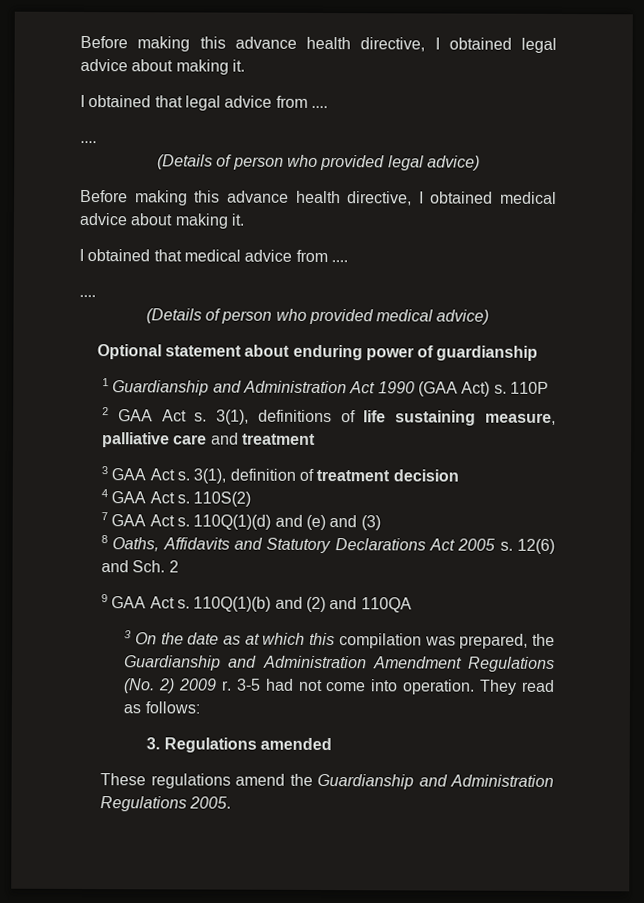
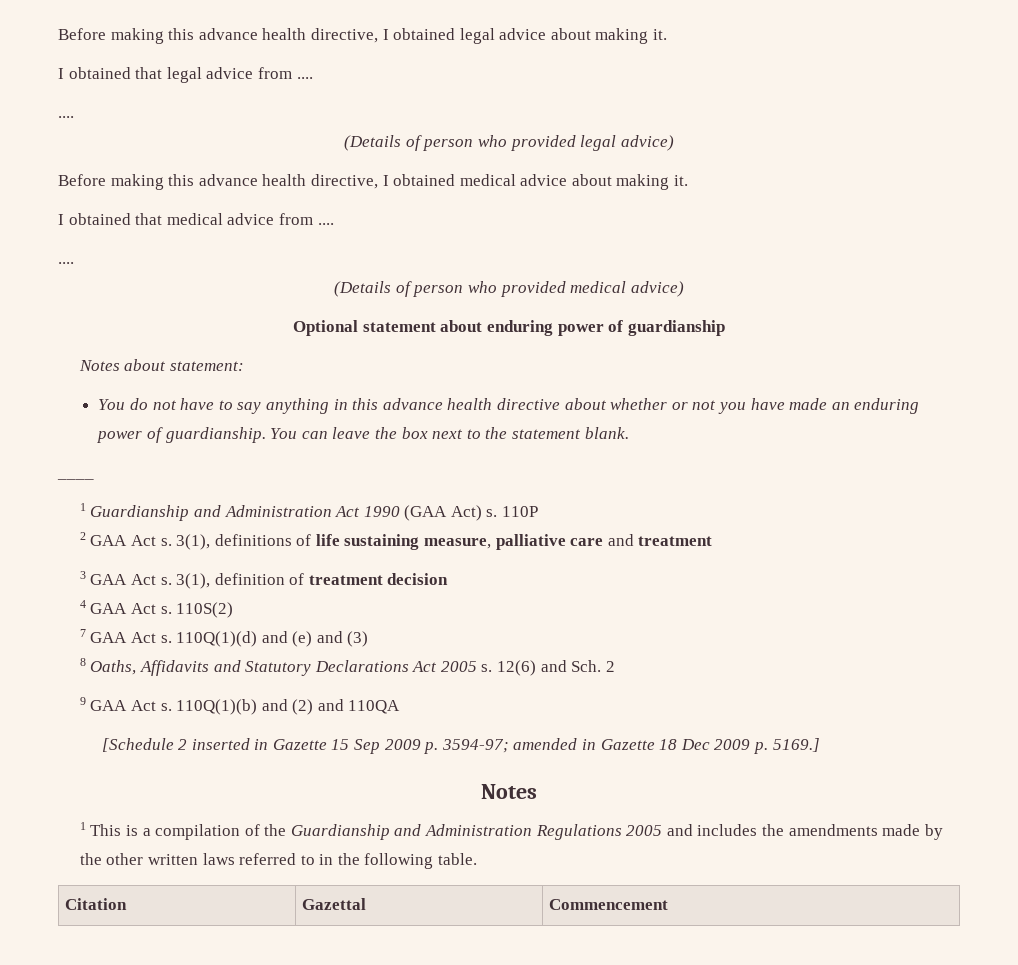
+ Notes about statement:
+ You do not have to say anything in this advance health directive about whether or not you have made an enduring power of guardianship. You can leave the box next to the statement blank.
+ ____
- 3 On the date as at which this compilation was prepared, the Guardianship and Administration Amendment Regulations (No. 2) 2009 r. 3-5 had not come into operation. They read as follows:
- 3. Regulations amended
- These regulations amend the Guardianship and Administration Regulations 2005.
+ [Schedule 2 inserted in Gazette 15 Sep 2009 p. 3594-97; amended in Gazette 18 Dec 2009 p. 5169.]
+ Notes
+ 1 This is a compilation of the Guardianship and Administration Regulations 2005 and includes the amendments made by the other written laws referred to in the following table.
+ Citation | Gazettal | Commencement

